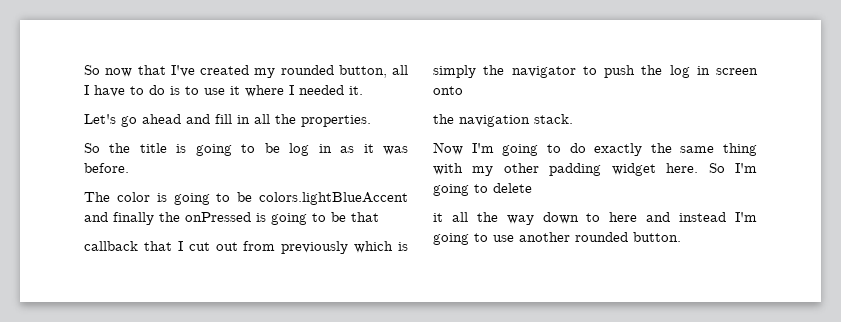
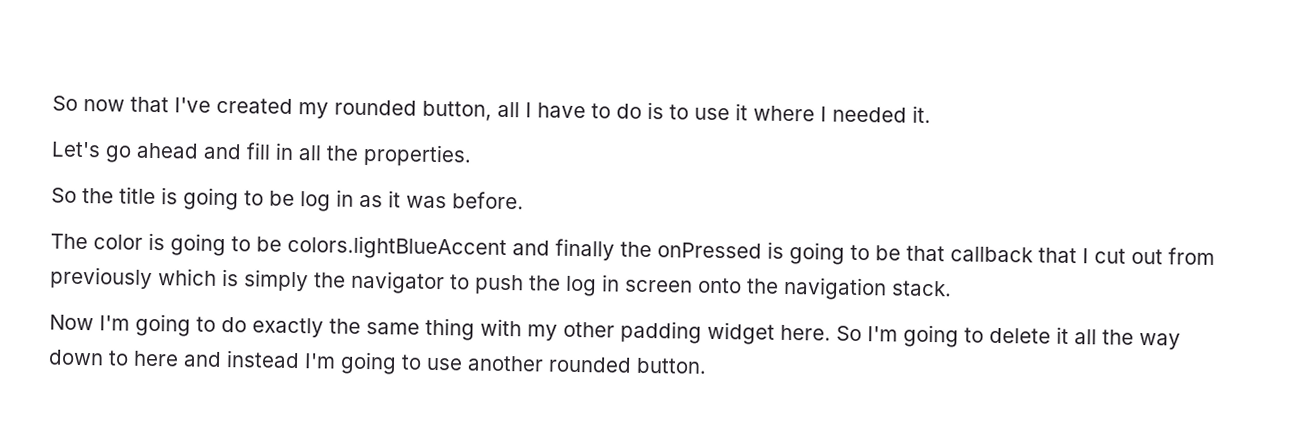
- The color is going to be colors.lightBlueAccent and finally the onPressed is going to be that
- callback that I cut out from previously which is simply the navigator to push the log in screen onto
- the navigation stack.
+ The color is going to be colors.lightBlueAccent and finally the onPressed is going to be that callback that I cut out from previously which is simply the navigator to push the log in screen onto the navigation stack.
- So I'm going to delete
- it all the way down to here and instead I'm going to use another rounded button.
+ So I'm going to delete it all the way down to here and instead I'm going to use another rounded button.

